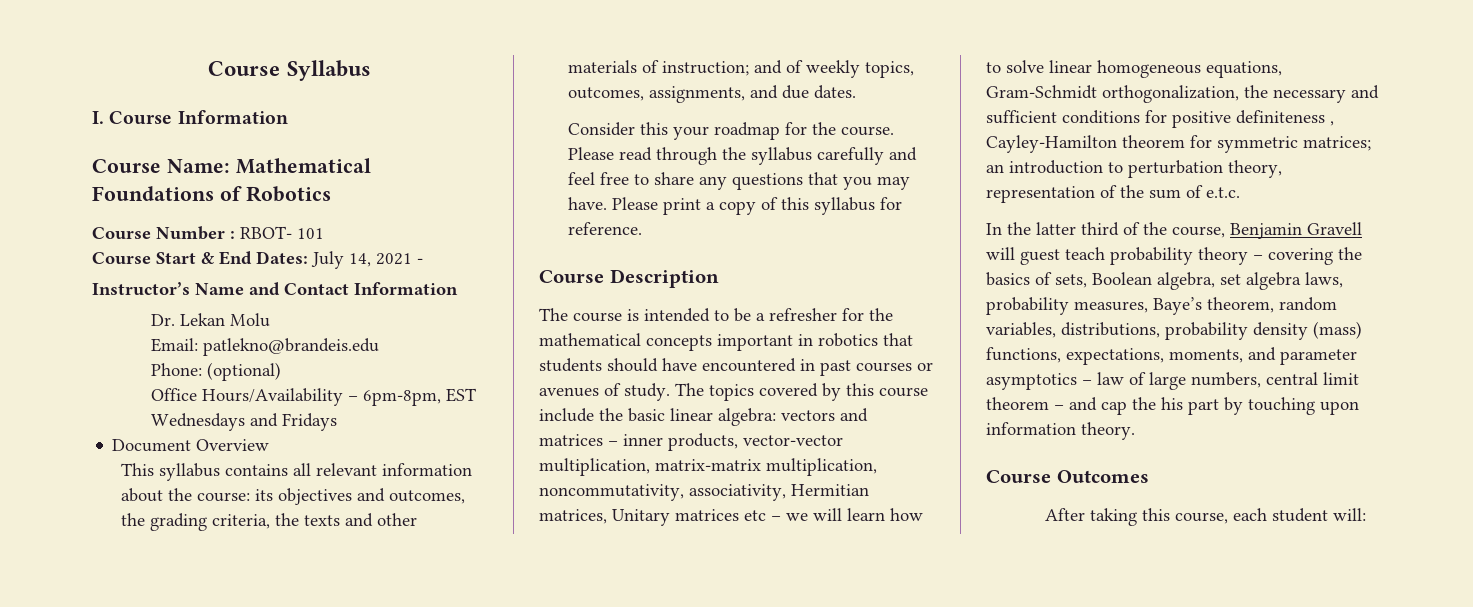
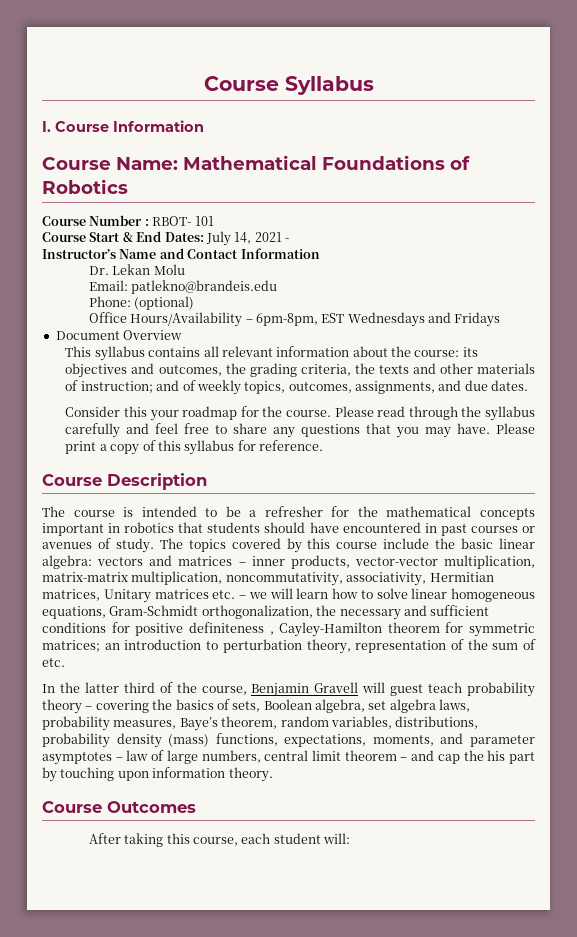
- vectors and matrices – inner products, vector-vector multiplication, matrix-matrix multiplication, noncommutativity, associativity, Hermitian matrices, Unitary matrices etc – we will learn how to solve linear homogeneous equations, Gram-Schmidt orthogonalization, the necessary and sufficient conditions for positive definiteness , Cayley-Hamilton theorem for symmetric matrices;
+ vectors and matrices – inner products, vector-vector multiplication, matrix-matrix multiplication, noncommutativity, associativity, Hermitian matrices, Unitary matrices etc. – we will learn how to solve linear homogeneous equations, Gram-Schmidt orthogonalization, the necessary and sufficient conditions for positive definiteness , Cayley-Hamilton theorem for symmetric matrices;
- an introduction to perturbation theory, representation of the sum of e.t.c.
+ an introduction to perturbation theory, representation of the sum of etc.
- In the latter third of the course, Benjamin Gravell will guest teach probability theory – covering the basics of sets, Boolean algebra, set algebra laws, probability measures, Baye’s theorem, random variables, distributions, probability density (mass) functions, expectations, moments, and parameter asymptotics – law of large numbers, central limit theorem – and cap the his part by touching upon information theory.
+ In the latter third of the course, Benjamin Gravell will guest teach probability theory – covering the basics of sets, Boolean algebra, set algebra laws, probability measures, Baye’s theorem, random variables, distributions, probability density (mass) functions, expectations, moments, and parameter asymptotes – law of large numbers, central limit theorem – and cap the his part by touching upon information theory.

